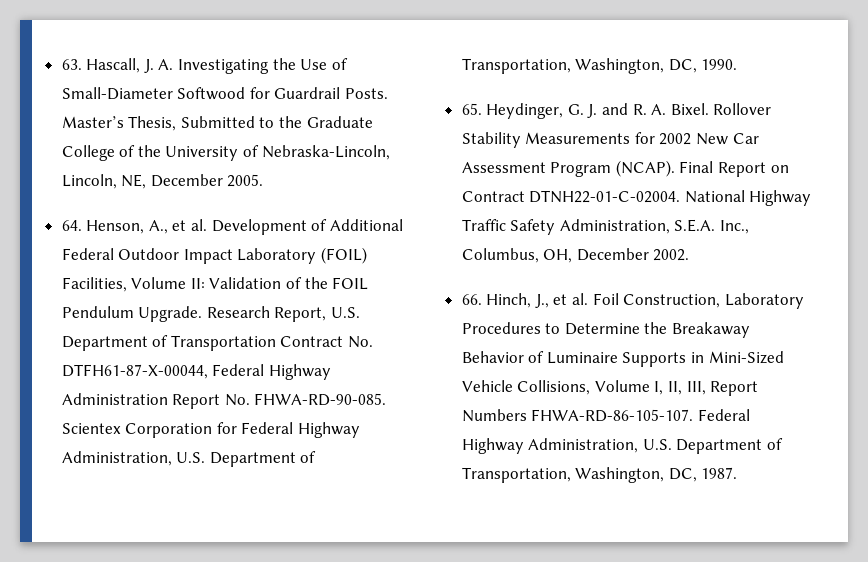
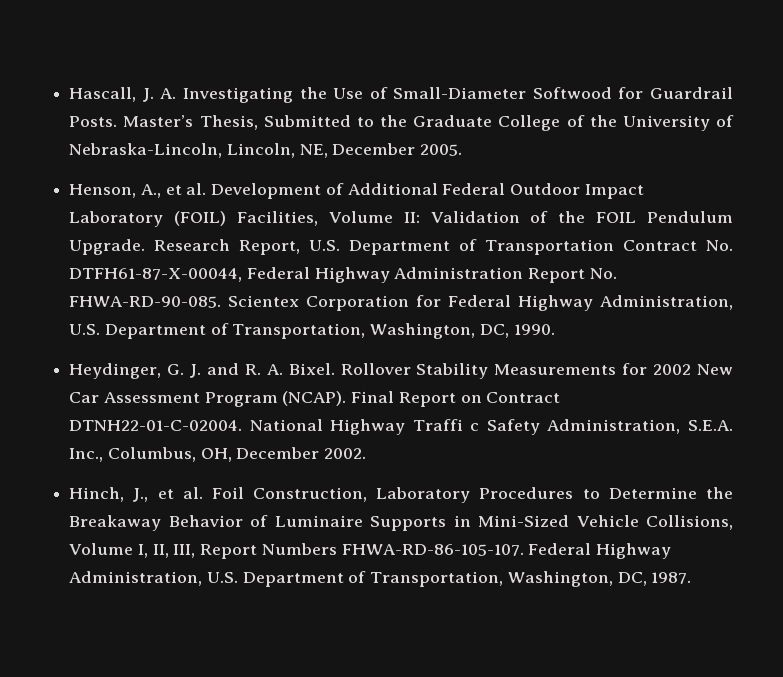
- 63. Hascall, J. A. Investigating the Use of Small-Diameter Softwood for Guardrail Posts.
+ Hascall, J. A. Investigating the Use of Small-Diameter Softwood for Guardrail Posts.
- 64. Henson, A., et al. Development of Additional Federal Outdoor Impact Laboratory (FOIL) Facilities, Volume II: Validation of the FOIL Pendulum Upgrade.
+ Henson, A., et al. Development of Additional Federal Outdoor Impact Laboratory (FOIL) Facilities, Volume II: Validation of the FOIL Pendulum Upgrade.
- 65. Heydinger, G. J. and R. A. Bixel.
+ Heydinger, G. J. and R. A. Bixel.
- National Highway Traffic Safety Administration, S.E.A. Inc., Columbus, OH, December 2002.
+ National Highway Traffi c Safety Administration, S.E.A. Inc., Columbus, OH, December 2002.
- 66. Hinch, J., et al. Foil Construction, Laboratory Procedures to Determine the Breakaway Behavior of Luminaire Supports in Mini-Sized Vehicle Collisions, Volume I, II, III, Report Numbers FHWA-RD-86-105-107.
+ Hinch, J., et al. Foil Construction, Laboratory Procedures to Determine the Breakaway Behavior of Luminaire Supports in Mini-Sized Vehicle Collisions, Volume I, II, III, Report Numbers FHWA-RD-86-105-107.

